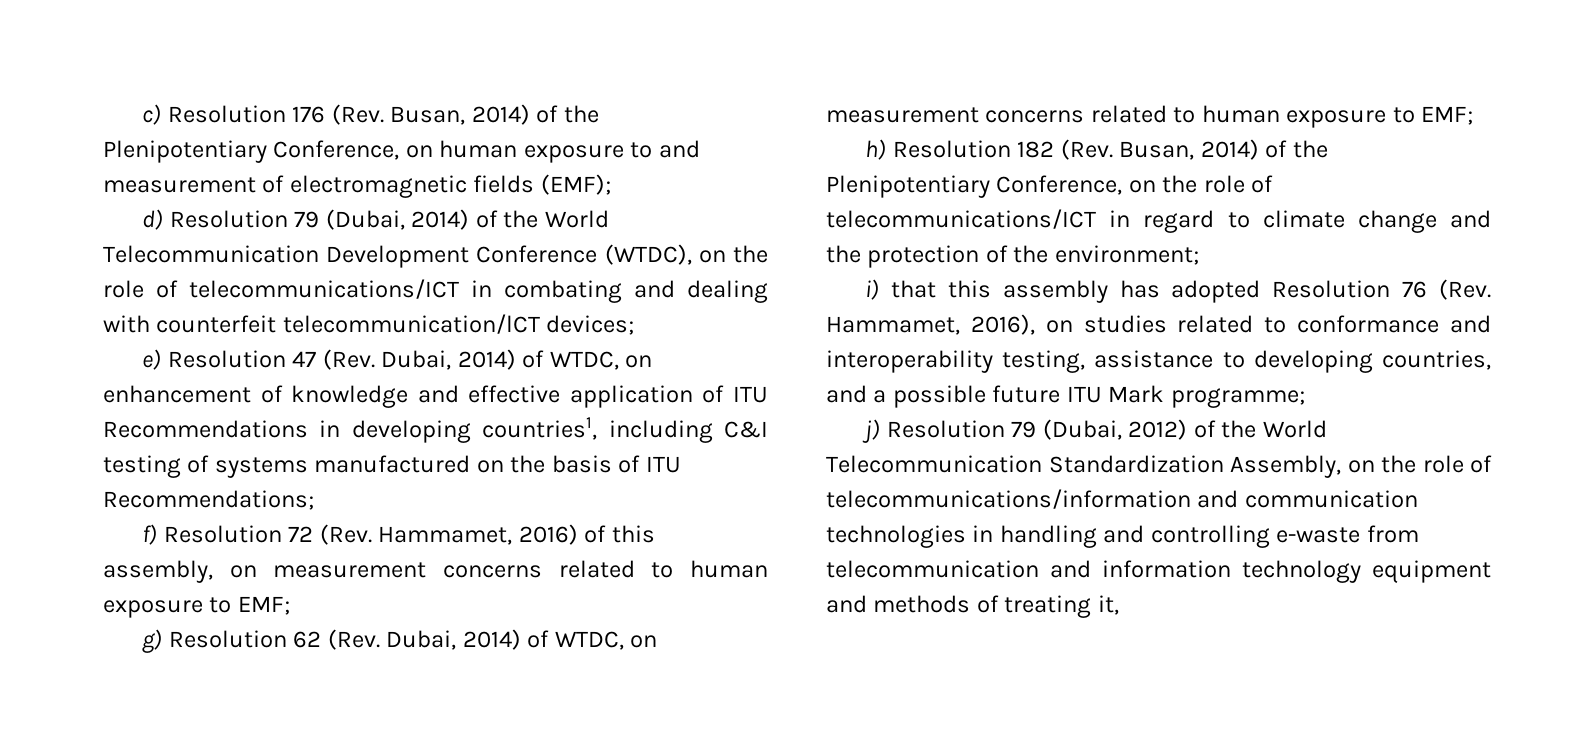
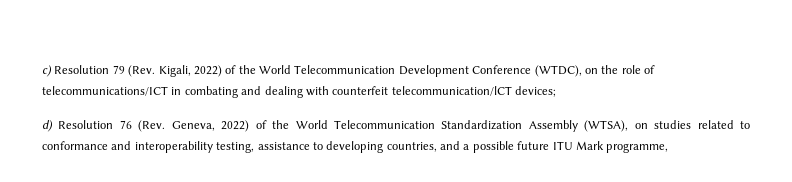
- c) Resolution 176 (Rev. Busan, 2014) of the Plenipotentiary Conference, on human exposure to and measurement of electromagnetic fields (EMF);
- d) Resolution 79 (Dubai, 2014) of the World Telecommunication Development Conference (WTDC), on the role of telecommunications/ICT in combating and dealing with counterfeit telecommunication/lCT devices;
+ c) Resolution 79 (Rev. Kigali, 2022) of the World Telecommunication Development Conference (WTDC), on the role of telecommunications/ICT in combating and dealing with counterfeit telecommunication/lCT devices;
- e) Resolution 47 (Rev. Dubai, 2014) of WTDC, on enhancement of knowledge and effective application of ITU Recommendations in developing countries1, including C&I testing of systems manufactured on the basis of ITU Recommendations;
- f) Resolution 72 (Rev. Hammamet, 2016) of this assembly, on measurement concerns related to human exposure to EMF;
- g) Resolution 62 (Rev. Dubai, 2014) of WTDC, on measurement concerns related to human exposure to EMF;
- h) Resolution 182 (Rev. Busan, 2014) of the Plenipotentiary Conference, on the role of telecommunications/ICT in regard to climate change and the protection of the environment;
- i) that this assembly has adopted Resolution 76 (Rev. Hammamet, 2016), on studies related to conformance and interoperability testing, assistance to developing countries, and a possible future ITU Mark programme;
- j) Resolution 79 (Dubai, 2012) of the World Telecommunication Standardization Assembly, on the role of telecommunications/information and communication technologies in handling and controlling e-waste from telecommunication and information technology equipment and methods of treating it,
+ d) Resolution 76 (Rev. Geneva, 2022) of the World Telecommunication Standardization Assembly (WTSA), on studies related to conformance and interoperability testing, assistance to developing countries, and a possible future ITU Mark programme,

